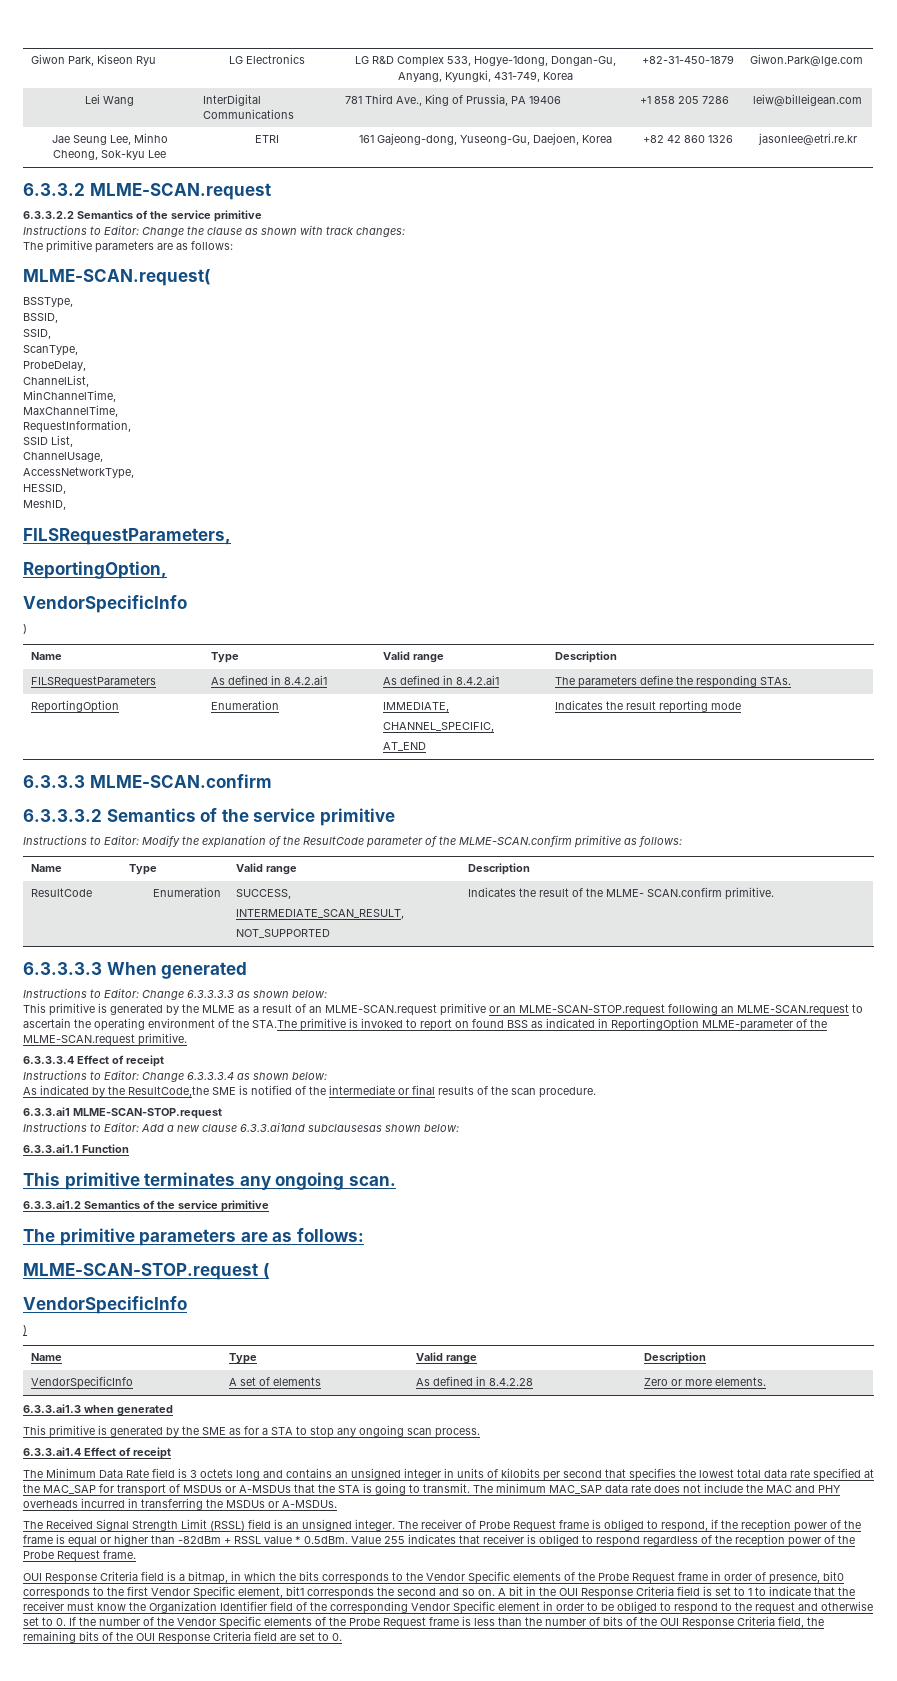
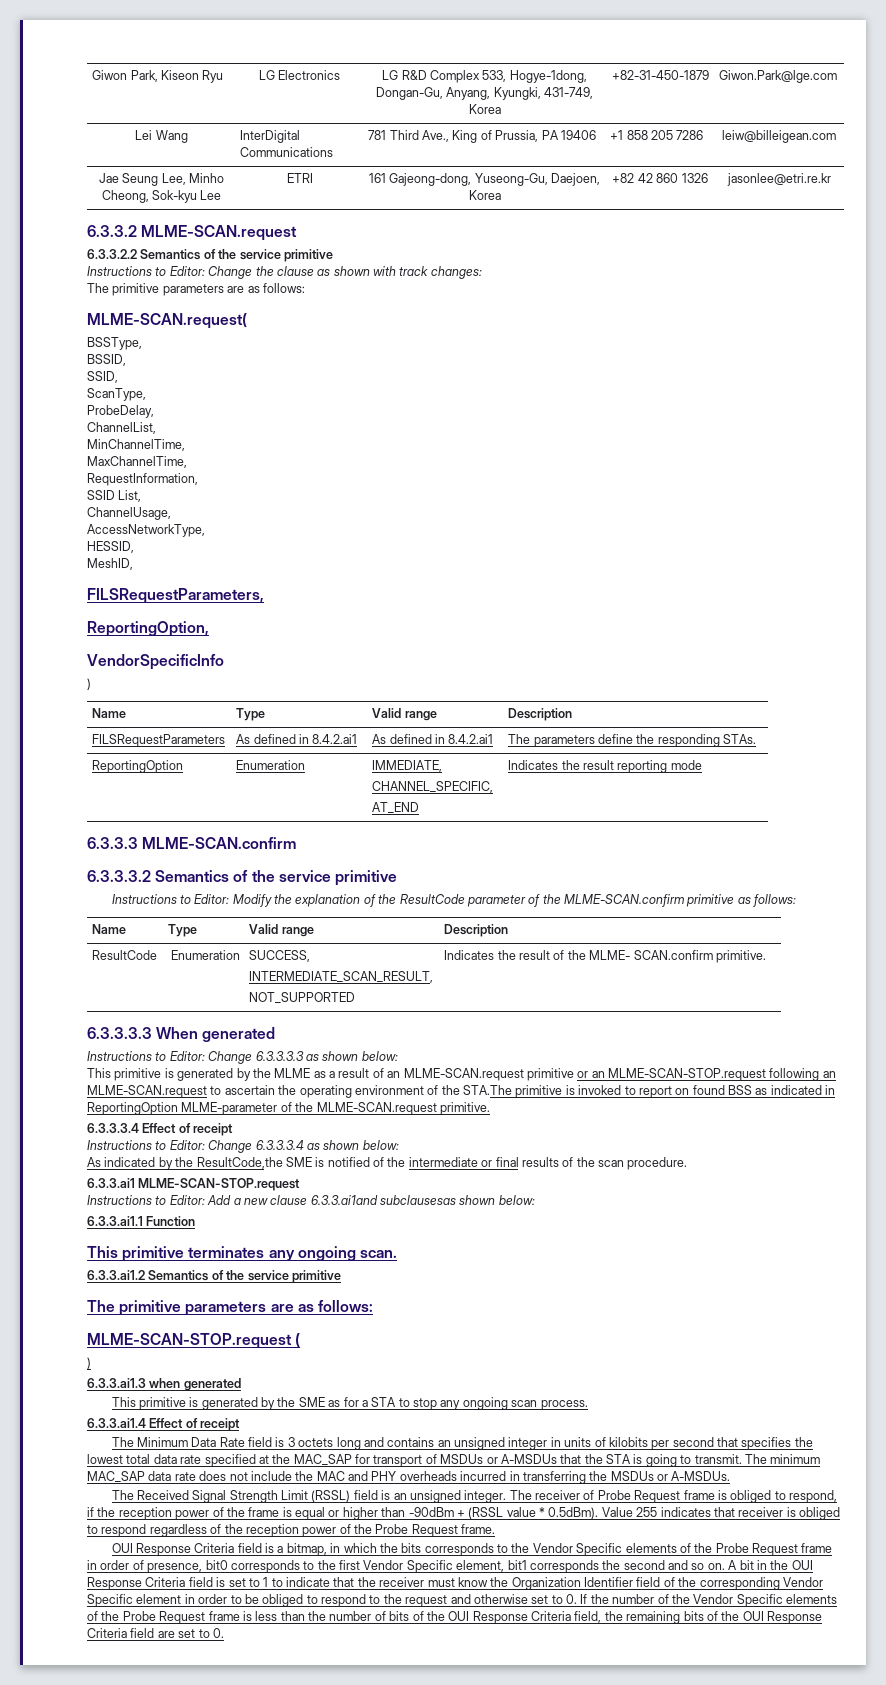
  MLME-SCAN-STOP.request (
- VendorSpecificInfo
  )
- Name | Type | Valid range | Description
- VendorSpecificInfo | A set of elements | As defined in 8.4.2.28 | Zero or more elements.
- The receiver of Probe Request frame is obliged to respond, if the reception power of the frame is equal or higher than -82dBm + RSSL value * 0.5dBm. Value 255 indicates that receiver is obliged to respond regardless of the reception power of the Probe Request frame.
+ The receiver of Probe Request frame is obliged to respond, if the reception power of the frame is equal or higher than -90dBm + (RSSL value * 0.5dBm). Value 255 indicates that receiver is obliged to respond regardless of the reception power of the Probe Request frame.

